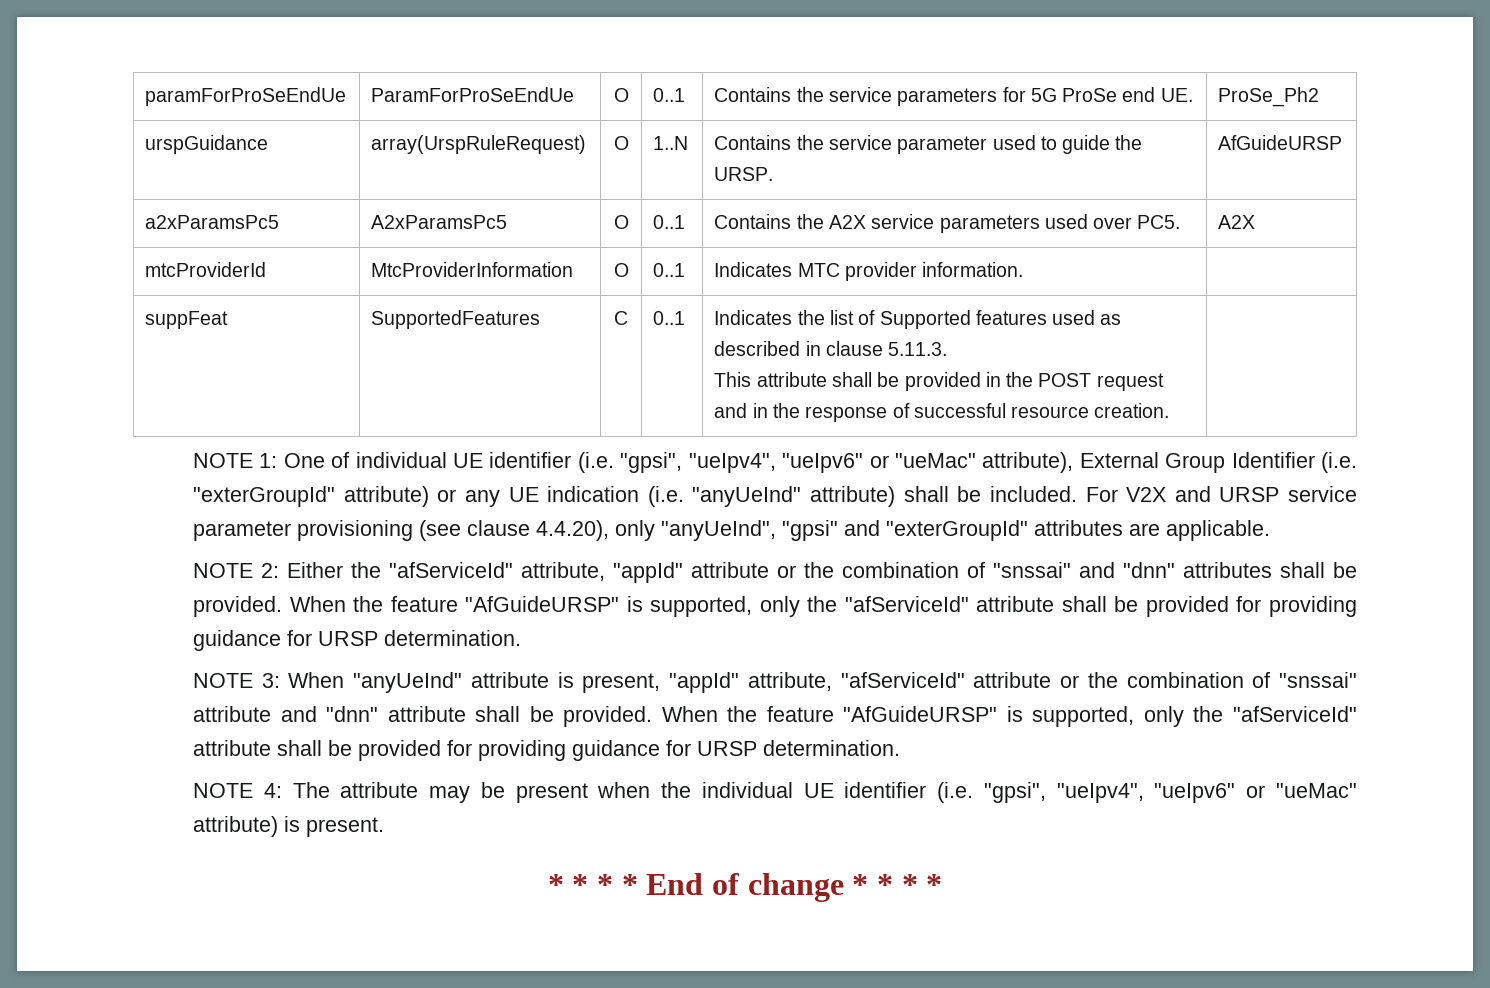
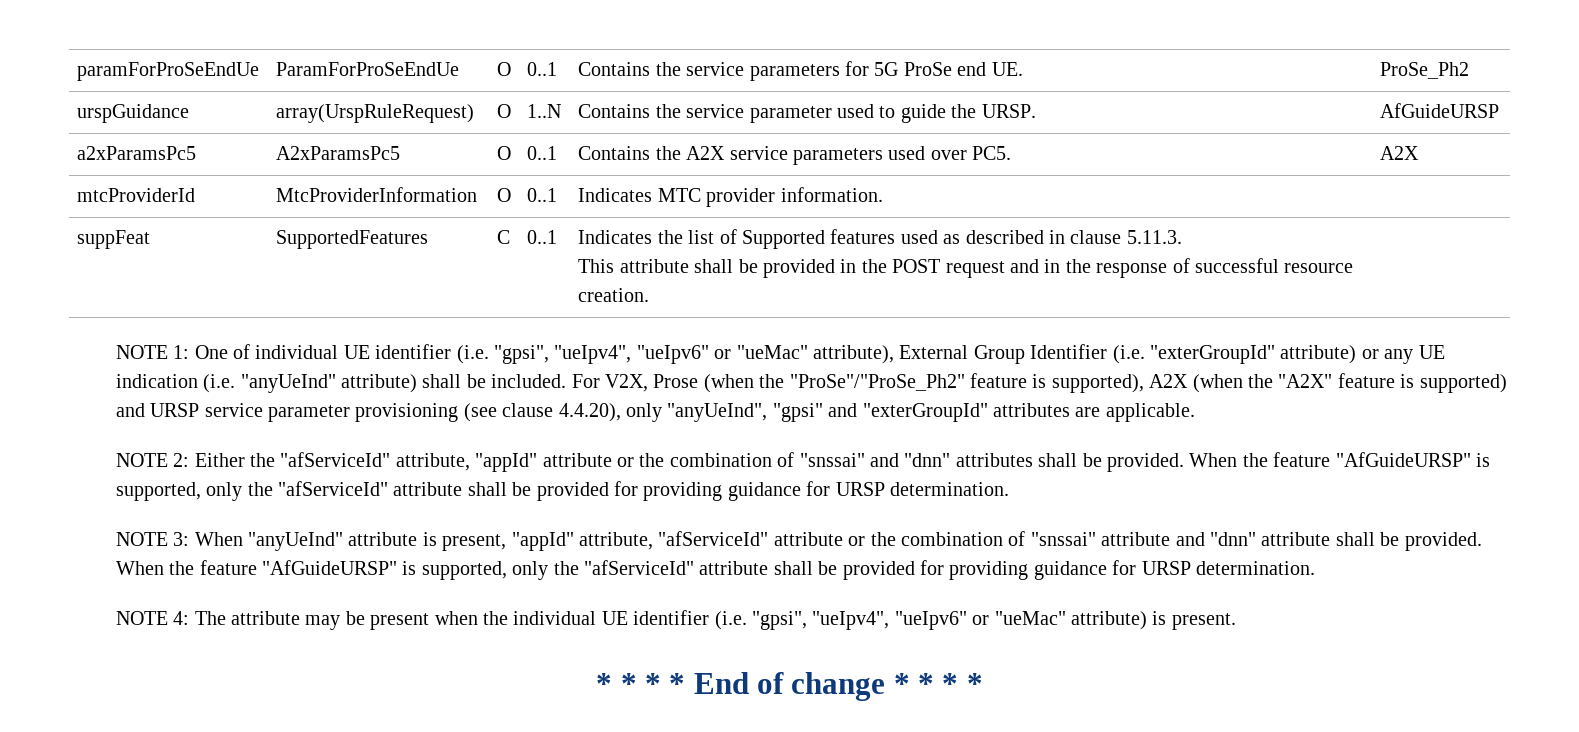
- For V2X and URSP service parameter provisioning (see clause 4.4.20), only "anyUeInd", "gpsi" and "exterGroupId" attributes are applicable.
+ For V2X, Prose (when the "ProSe"/"ProSe_Ph2" feature is supported), A2X (when the "A2X" feature is supported) and URSP service parameter provisioning (see clause 4.4.20), only "anyUeInd", "gpsi" and "exterGroupId" attributes are applicable.

